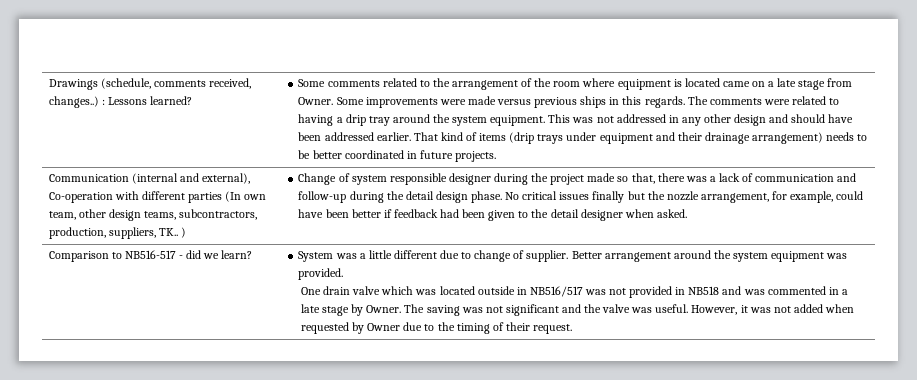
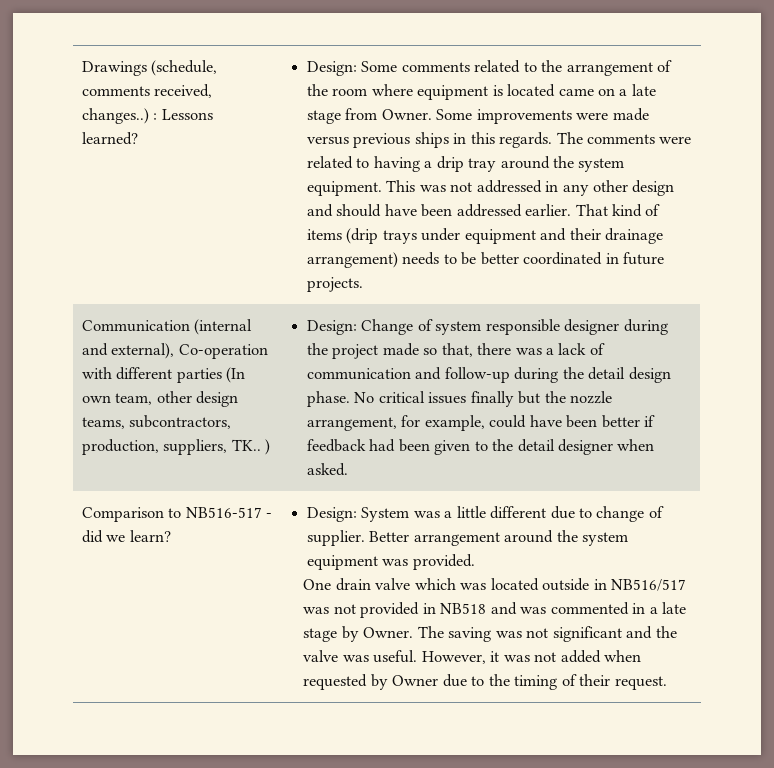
- Some comments related to the arrangement of the room where equipment is located came on a late stage from Owner.
+ Design: Some comments related to the arrangement of the room where equipment is located came on a late stage from Owner.
- Change of system responsible designer during the project made so that, there was a lack of communication and follow-up during the detail design phase.
+ Design: Change of system responsible designer during the project made so that, there was a lack of communication and follow-up during the detail design phase.
- System was a little different due to change of supplier.
+ Design: System was a little different due to change of supplier.

